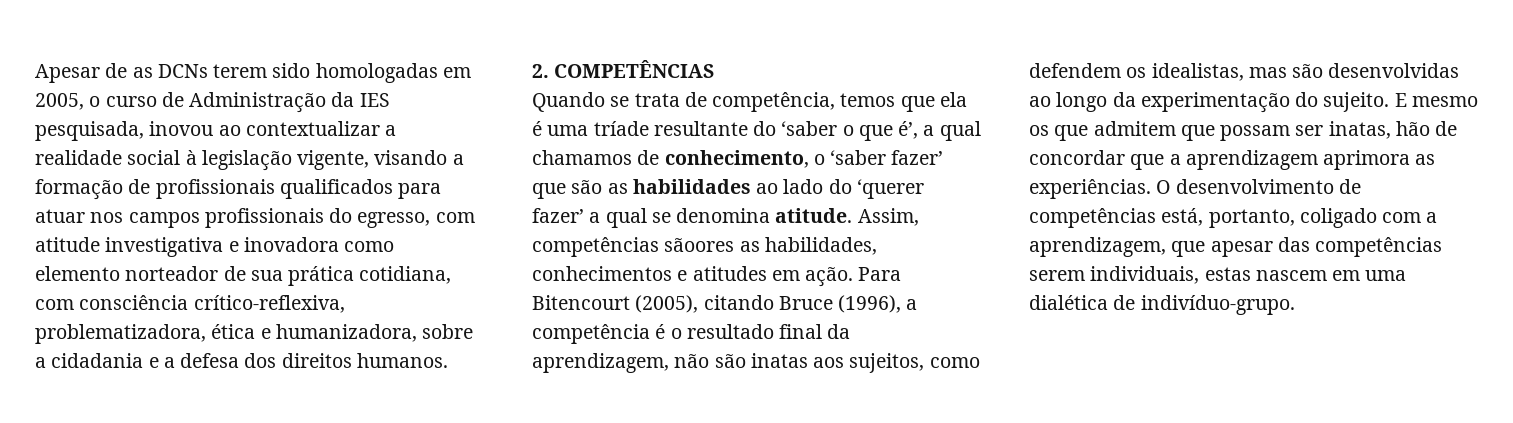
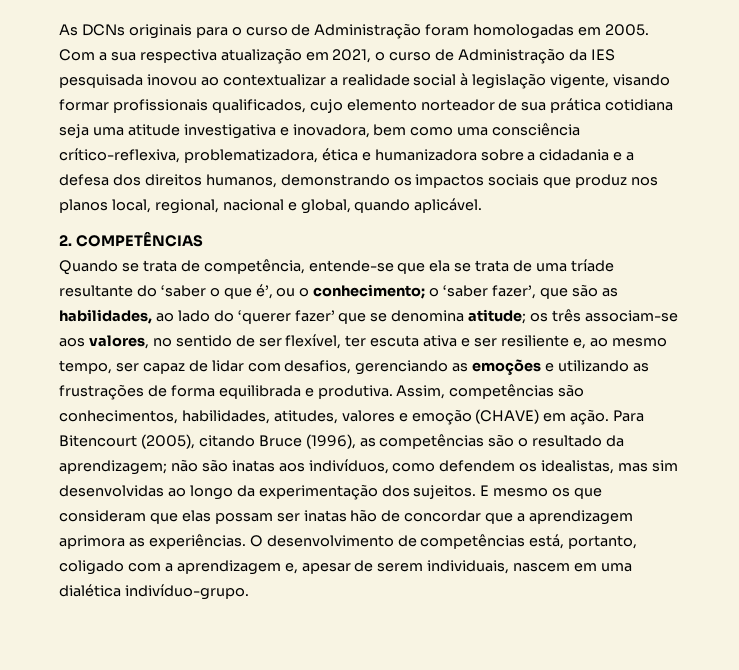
- Apesar de as DCNs terem sido homologadas em 2005, o curso de Administração da IES pesquisada, inovou ao contextualizar a realidade social à legislação vigente, visando a formação de profissionais qualificados para atuar nos campos profissionais do egresso, com atitude investigativa e inovadora como elemento norteador de sua prática cotidiana, com consciência crítico-reflexiva, problematizadora, ética e humanizadora, sobre a cidadania e a defesa dos direitos humanos.
+ As DCNs originais para o curso de Administração foram homologadas em 2005. Com a sua respectiva atualização em 2021, o curso de Administração da IES pesquisada inovou ao contextualizar a realidade social à legislação vigente, visando formar profissionais qualificados, cujo elemento norteador de sua prática cotidiana seja uma atitude investigativa e inovadora, bem como uma consciência crítico-reflexiva, problematizadora, ética e humanizadora sobre a cidadania e a defesa dos direitos humanos, demonstrando os impactos sociais que produz nos planos local, regional, nacional e global, quando aplicável.
- Quando se trata de competência, temos que ela é uma tríade resultante do ‘saber o que é’, a qual chamamos de conhecimento, o ‘saber fazer’ que são as habilidades ao lado do ‘querer fazer’ a qual se denomina atitude. Assim, competências sãoores as habilidades, conhecimentos e atitudes em ação.
+ Quando se trata de competência, entende-se que ela se trata de uma tríade resultante do ‘saber o que é’, ou o conhecimento; o ‘saber fazer’, que são as habilidades, ao lado do ‘querer fazer’ que se denomina atitude; os três associam-se aos valores, no sentido de ser flexível, ter escuta ativa e ser resiliente e, ao mesmo tempo, ser capaz de lidar com desafios, gerenciando as emoções e utilizando as frustrações de forma equilibrada e produtiva. Assim, competências são conhecimentos, habilidades, atitudes, valores e emoção (CHAVE) em ação.
- Para Bitencourt (2005), citando Bruce (1996), a competência é o resultado final da aprendizagem, não são inatas aos sujeitos, como defendem os idealistas, mas são desenvolvidas ao longo da experimentação do sujeito.
+ Para Bitencourt (2005), citando Bruce (1996), as competências são o resultado da aprendizagem; não são inatas aos indivíduos, como defendem os idealistas, mas sim desenvolvidas ao longo da experimentação dos sujeitos.
- E mesmo os que admitem que possam ser inatas, hão de concordar que a aprendizagem aprimora as experiências.
+ E mesmo os que consideram que elas possam ser inatas hão de concordar que a aprendizagem aprimora as experiências.
- O desenvolvimento de competências está, portanto, coligado com a aprendizagem, que apesar das competências serem individuais, estas nascem em uma dialética de indivíduo-grupo.
+ O desenvolvimento de competências está, portanto, coligado com a aprendizagem e, apesar de serem individuais, nascem em uma dialética indivíduo-grupo.

